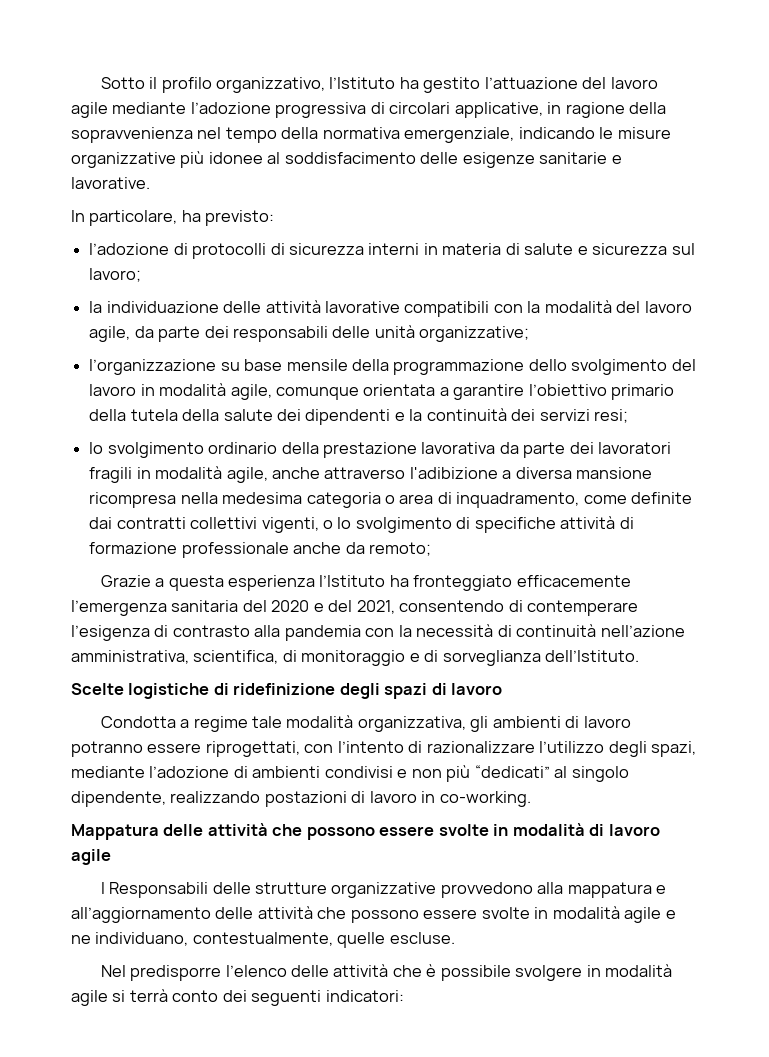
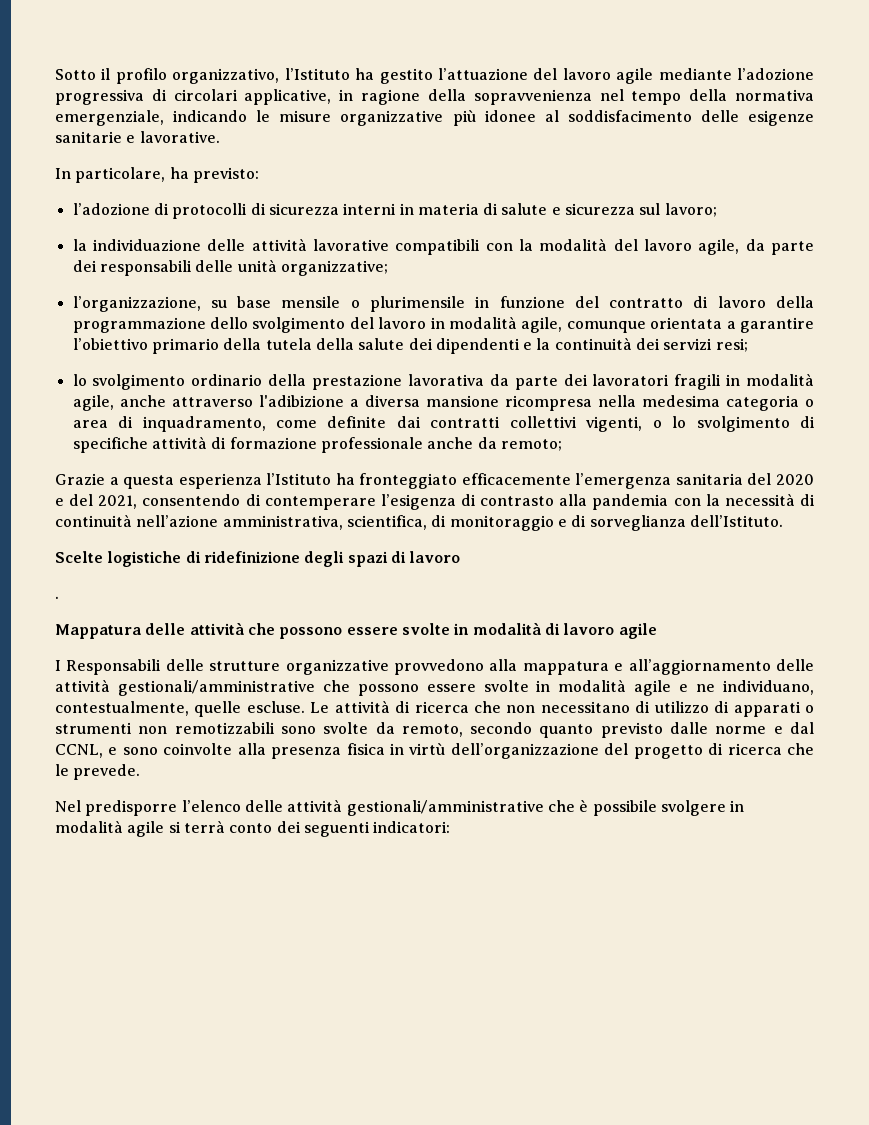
- l’organizzazione su base mensile della programmazione dello svolgimento del lavoro in modalità agile, comunque orientata a garantire l’obiettivo primario della tutela della salute dei dipendenti e la continuità dei servizi resi;
+ l’organizzazione, su base mensile o plurimensile in funzione del contratto di lavoro della programmazione dello svolgimento del lavoro in modalità agile, comunque orientata a garantire l’obiettivo primario della tutela della salute dei dipendenti e la continuità dei servizi resi;
- Condotta a regime tale modalità organizzativa, gli ambienti di lavoro potranno essere riprogettati, con l’intento di razionalizzare l’utilizzo degli spazi, mediante l’adozione di ambienti condivisi e non più “dedicati” al singolo dipendente, realizzando postazioni di lavoro in co-working.
+ .
- I Responsabili delle strutture organizzative provvedono alla mappatura e all’aggiornamento delle attività che possono essere svolte in modalità agile e ne individuano, contestualmente, quelle escluse.
+ I Responsabili delle strutture organizzative provvedono alla mappatura e all’aggiornamento delle attività gestionali/amministrative che possono essere svolte in modalità agile e ne individuano, contestualmente, quelle escluse. Le attività di ricerca che non necessitano di utilizzo di apparati o strumenti non remotizzabili sono svolte da remoto, secondo quanto previsto dalle norme e dal CCNL, e sono coinvolte alla presenza fisica in virtù dell’organizzazione del progetto di ricerca che le prevede.
- Nel predisporre l’elenco delle attività che è possibile svolgere in modalità agile si terrà conto dei seguenti indicatori:
+ Nel predisporre l’elenco delle attività gestionali/amministrative che è possibile svolgere in modalità agile si terrà conto dei seguenti indicatori:

